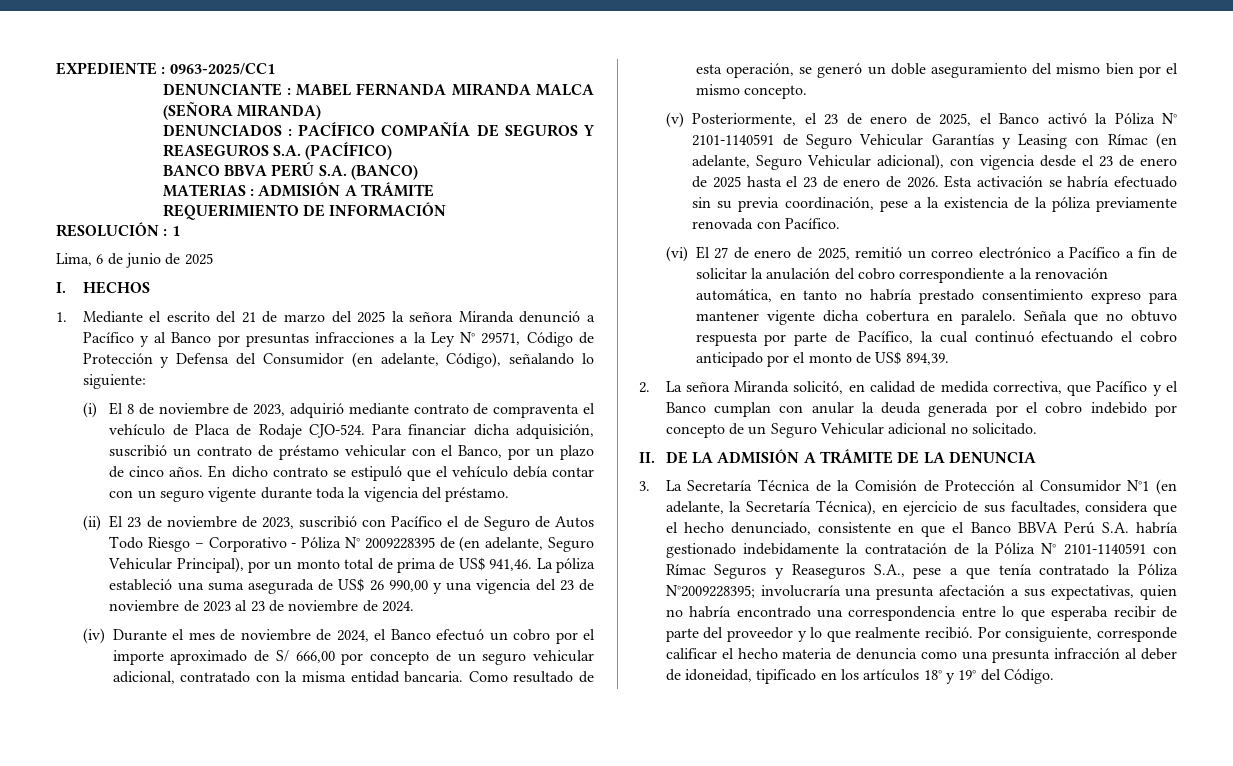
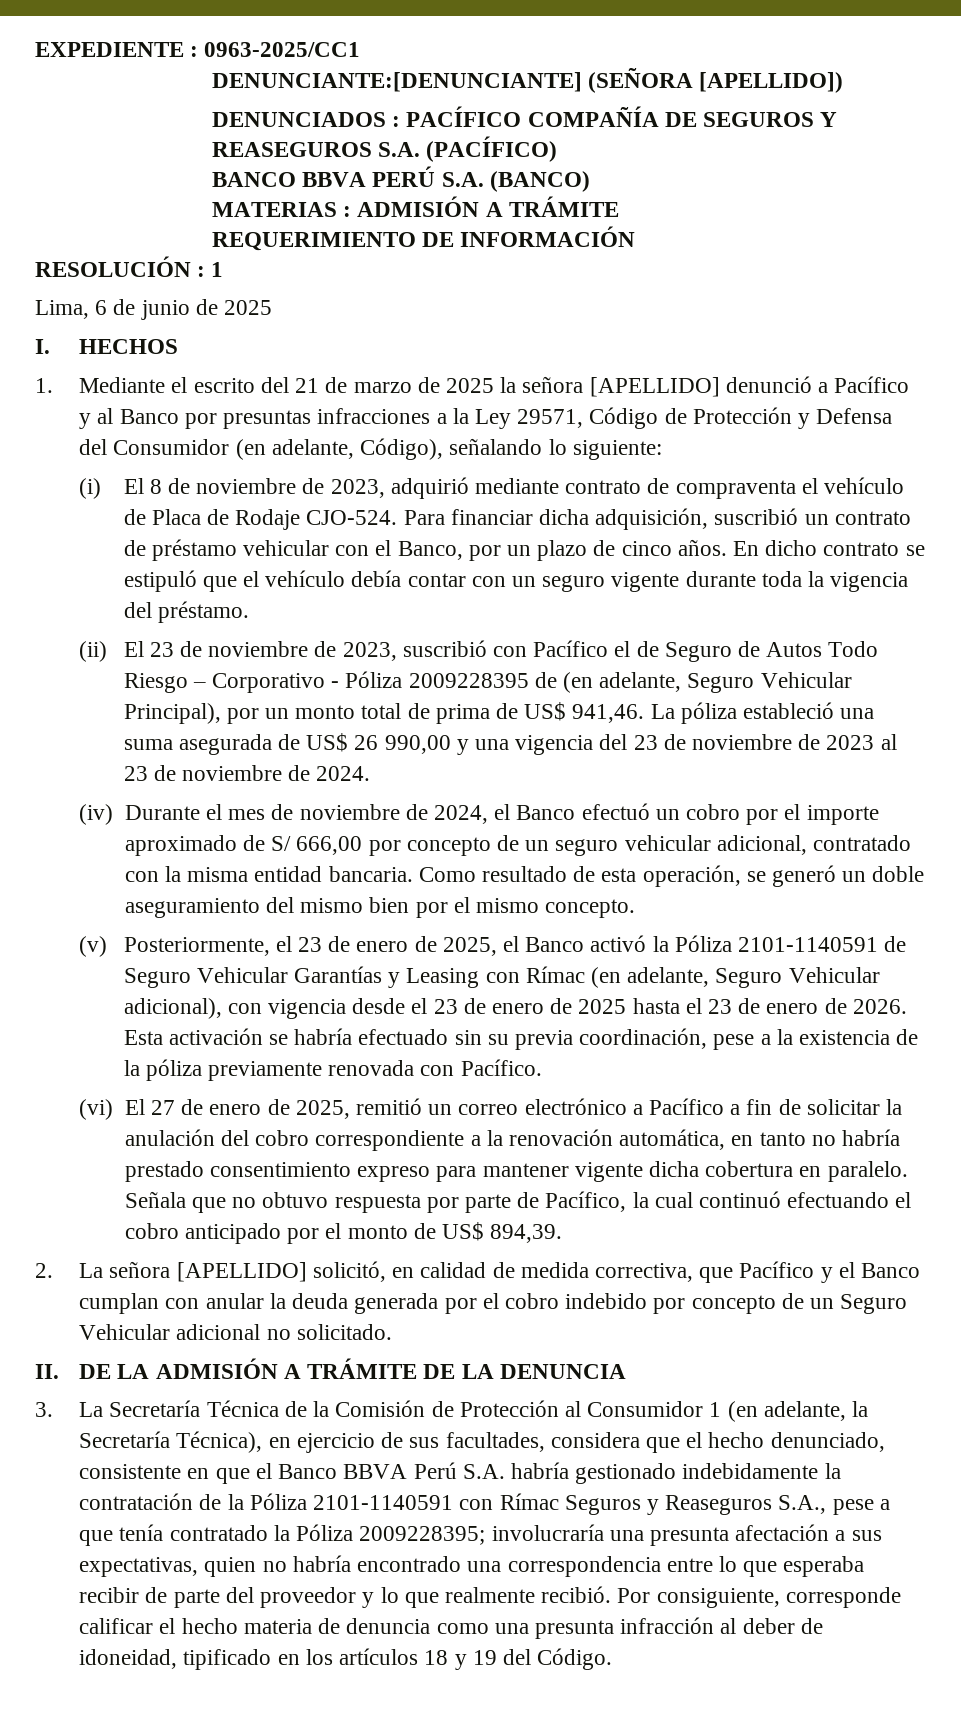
- DENUNCIANTE : MABEL FERNANDA MIRANDA MALCA (SEÑORA MIRANDA)
+ DENUNCIANTE:[DENUNCIANTE] (SEÑORA [APELLIDO])
- 1. Mediante el escrito del 21 de marzo del 2025 la señora Miranda denunció a Pacífico y al Banco por presuntas infracciones a la Ley N° 29571, Código de Protección y Defensa del Consumidor (en adelante, Código), señalando lo siguiente:
+ 1. Mediante el escrito del 21 de marzo de 2025 la señora [APELLIDO] denunció a Pacífico y al Banco por presuntas infracciones a la Ley 29571, Código de Protección y Defensa del Consumidor (en adelante, Código), señalando lo siguiente:
- (ii) El 23 de noviembre de 2023, suscribió con Pacífico el de Seguro de Autos Todo Riesgo – Corporativo - Póliza N° 2009228395 de (en adelante, Seguro Vehicular Principal), por un monto total de prima de US$ 941,46.
+ (ii) El 23 de noviembre de 2023, suscribió con Pacífico el de Seguro de Autos Todo Riesgo – Corporativo - Póliza 2009228395 de (en adelante, Seguro Vehicular Principal), por un monto total de prima de US$ 941,46.
- (v) Posteriormente, el 23 de enero de 2025, el Banco activó la Póliza N° 2101-1140591 de Seguro Vehicular Garantías y Leasing con Rímac (en adelante, Seguro Vehicular adicional), con vigencia desde el 23 de enero de 2025 hasta el 23 de enero de 2026.
+ (v) Posteriormente, el 23 de enero de 2025, el Banco activó la Póliza 2101-1140591 de Seguro Vehicular Garantías y Leasing con Rímac (en adelante, Seguro Vehicular adicional), con vigencia desde el 23 de enero de 2025 hasta el 23 de enero de 2026.
- 2. La señora Miranda solicitó, en calidad de medida correctiva, que Pacífico y el Banco cumplan con anular la deuda generada por el cobro indebido por concepto de un Seguro Vehicular adicional no solicitado.
+ 2. La señora [APELLIDO] solicitó, en calidad de medida correctiva, que Pacífico y el Banco cumplan con anular la deuda generada por el cobro indebido por concepto de un Seguro Vehicular adicional no solicitado.
- 3. La Secretaría Técnica de la Comisión de Protección al Consumidor N°1 (en adelante, la Secretaría Técnica), en ejercicio de sus facultades, considera que el hecho denunciado, consistente en que el Banco BBVA Perú S.A. habría gestionado indebidamente la contratación de la Póliza N° 2101-1140591 con Rímac Seguros y Reaseguros S.A., pese a que tenía contratado la Póliza N°2009228395;
+ 3. La Secretaría Técnica de la Comisión de Protección al Consumidor 1 (en adelante, la Secretaría Técnica), en ejercicio de sus facultades, considera que el hecho denunciado, consistente en que el Banco BBVA Perú S.A. habría gestionado indebidamente la contratación de la Póliza 2101-1140591 con Rímac Seguros y Reaseguros S.A., pese a que tenía contratado la Póliza 2009228395;
- Por consiguiente, corresponde calificar el hecho materia de denuncia como una presunta infracción al deber de idoneidad, tipificado en los artículos 18° y 19° del Código.
+ Por consiguiente, corresponde calificar el hecho materia de denuncia como una presunta infracción al deber de idoneidad, tipificado en los artículos 18 y 19 del Código.

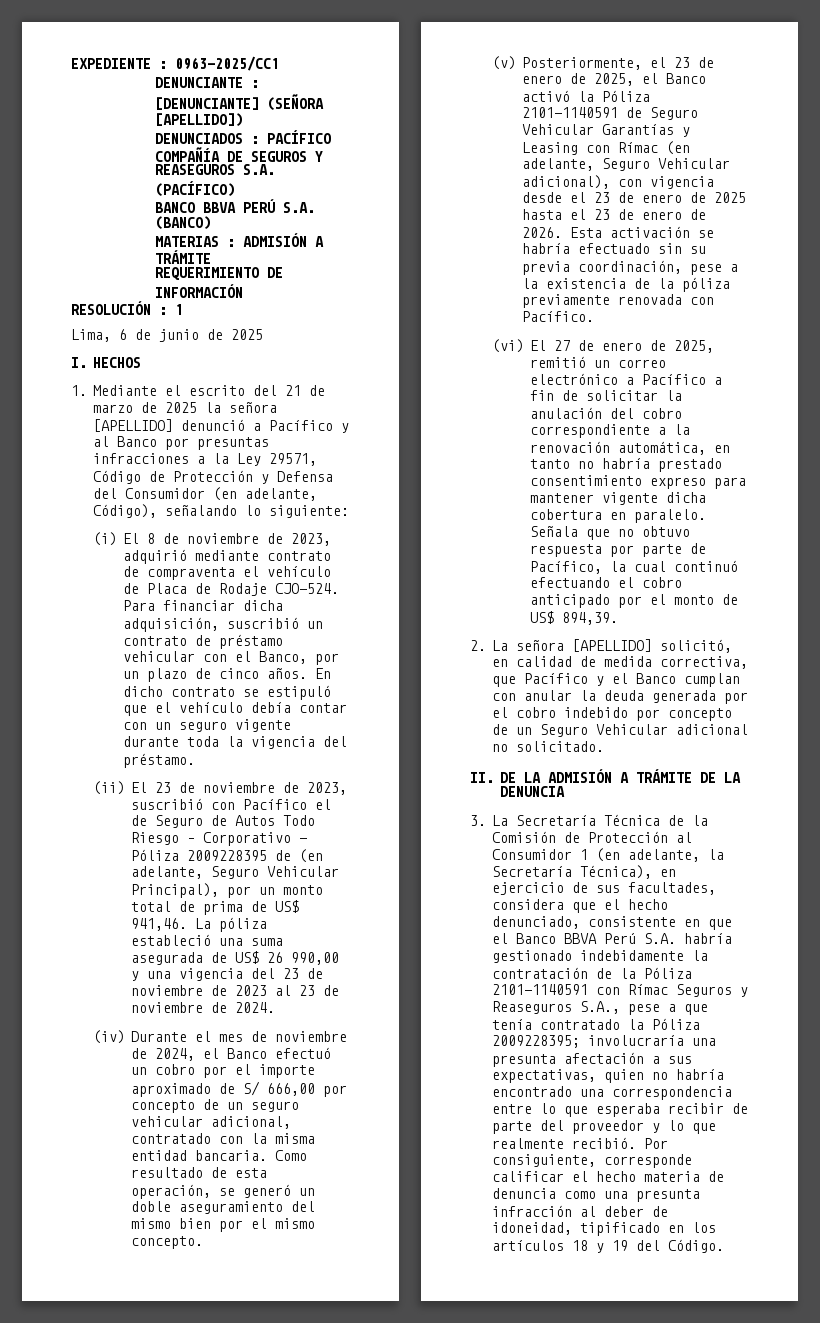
- DENUNCIANTE:[DENUNCIANTE] (SEÑORA [APELLIDO])
+ DENUNCIANTE : [DENUNCIANTE] (SEÑORA [APELLIDO])

